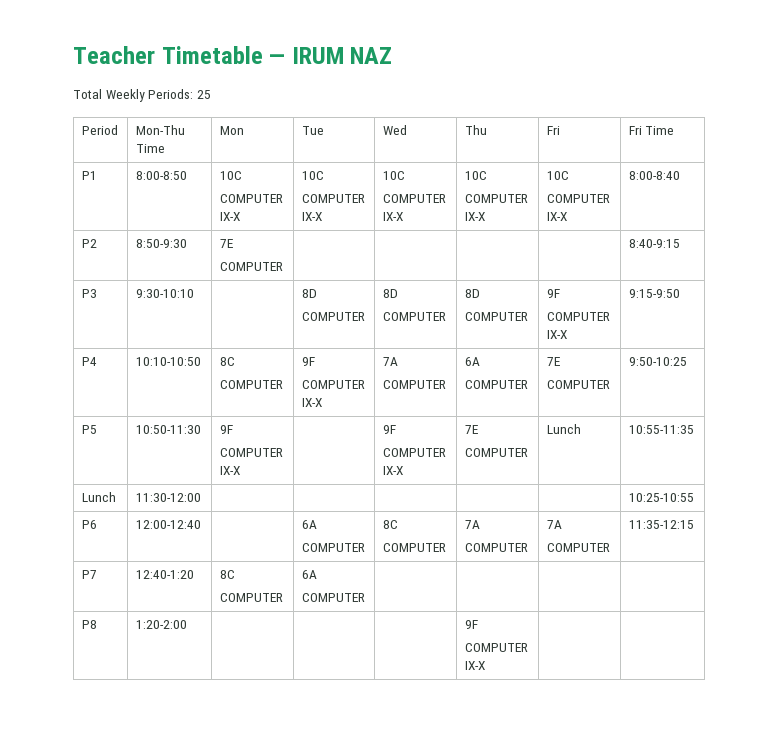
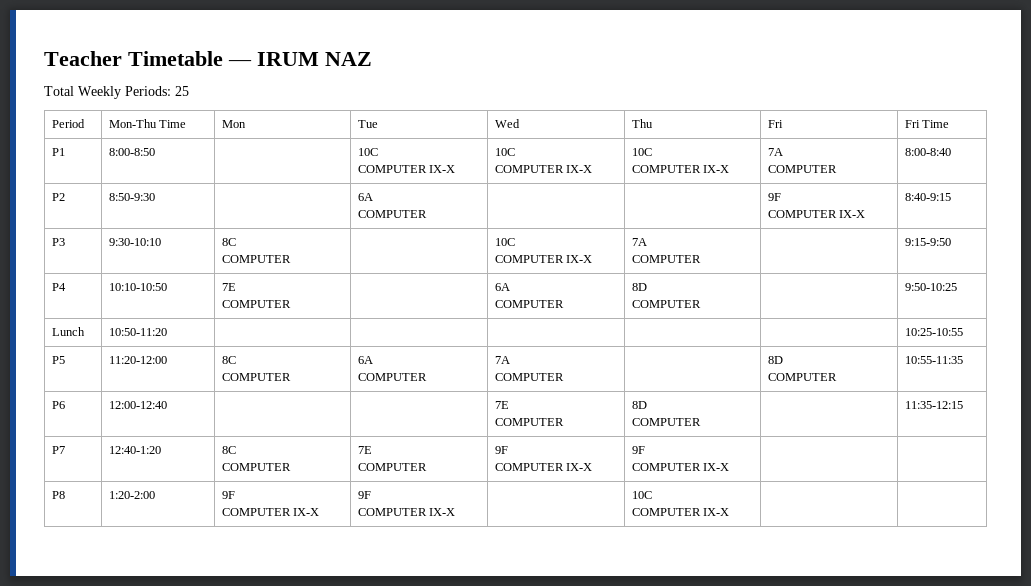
- P1 | 8:00-8:50 | 10C
+ P1 | 8:00-8:50 | | 10C
  COMPUTER IX-X | 10C
  COMPUTER IX-X | 10C
- COMPUTER IX-X | 10C
- COMPUTER IX-X | 10C
- COMPUTER IX-X | 8:00-8:40
+ COMPUTER IX-X | 7A
+ COMPUTER | 8:00-8:40
- P2 | 8:50-9:30 | 7E
- COMPUTER | | | | | 8:40-9:15
+ P2 | 8:50-9:30 | | 6A
+ COMPUTER | | | 9F
+ COMPUTER IX-X | 8:40-9:15
- P3 | 9:30-10:10 | | 8D
+ P3 | 9:30-10:10 | 8C
+ COMPUTER | | 10C
+ COMPUTER IX-X | 7A
+ COMPUTER | | 9:15-9:50
+ P4 | 10:10-10:50 | 7E
+ COMPUTER | | 6A
  COMPUTER | 8D
- COMPUTER | 8D
- COMPUTER | 9F
- COMPUTER IX-X | 9:15-9:50
- P4 | 10:10-10:50 | 8C
- COMPUTER | 9F
- COMPUTER IX-X | 7A
- COMPUTER | 6A
- COMPUTER | 7E
- COMPUTER | 9:50-10:25
- P5 | 10:50-11:30 | 9F
- COMPUTER IX-X | | 9F
- COMPUTER IX-X | 7E
- COMPUTER | Lunch | 10:55-11:35
- Lunch | 11:30-12:00 | | | | | | 10:25-10:55
+ COMPUTER | | 9:50-10:25
+ Lunch | 10:50-11:20 | | | | | | 10:25-10:55
- P6 | 12:00-12:40 | | 6A
- COMPUTER | 8C
+ P5 | 11:20-12:00 | 8C
+ COMPUTER | 6A
  COMPUTER | 7A
- COMPUTER | 7A
- COMPUTER | 11:35-12:15
+ COMPUTER | | 8D
+ COMPUTER | 10:55-11:35
+ P6 | 12:00-12:40 | | | 7E
+ COMPUTER | 8D
+ COMPUTER | | 11:35-12:15
  P7 | 12:40-1:20 | 8C
- COMPUTER | 6A
- COMPUTER | | | |
- P8 | 1:20-2:00 | | | | 9F
+ COMPUTER | 7E
+ COMPUTER | 9F
+ COMPUTER IX-X | 9F
+ COMPUTER IX-X | |
+ P8 | 1:20-2:00 | 9F
+ COMPUTER IX-X | 9F
+ COMPUTER IX-X | | 10C

